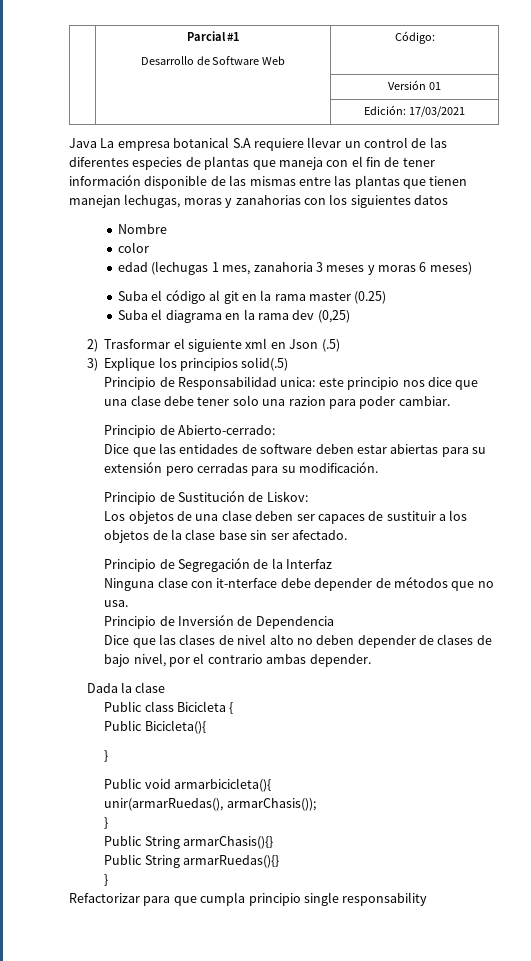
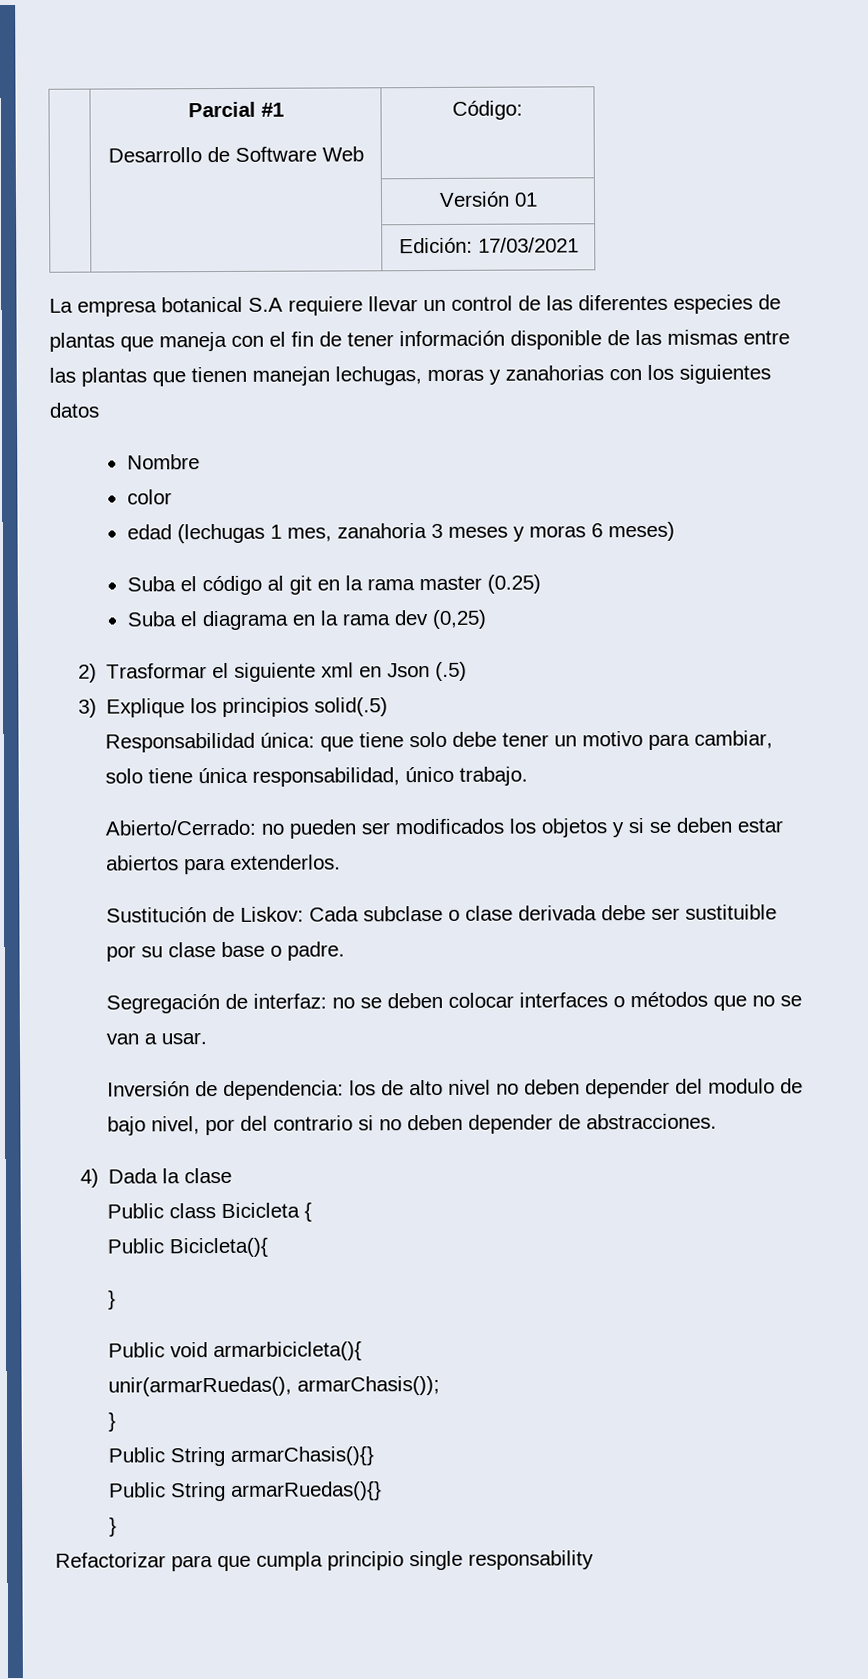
- Java La empresa botanical S.A requiere llevar un control de las diferentes especies de plantas que maneja con el fin de tener información disponible de las mismas entre las plantas que tienen manejan lechugas, moras y zanahorias con los siguientes datos
+ La empresa botanical S.A requiere llevar un control de las diferentes especies de plantas que maneja con el fin de tener información disponible de las mismas entre las plantas que tienen manejan lechugas, moras y zanahorias con los siguientes datos
- Principio de Responsabilidad unica: este principio nos dice que una clase debe tener solo una razion para poder cambiar.
- Principio de Abierto-cerrado:
- Dice que las entidades de software deben estar abiertas para su extensión pero cerradas para su modificación.
- Principio de Sustitución de Liskov:
- Los objetos de una clase deben ser capaces de sustituir a los objetos de la clase base sin ser afectado.
- Principio de Segregación de la Interfaz
- Ninguna clase con it-nterface debe depender de métodos que no usa.
- Principio de Inversión de Dependencia
- Dice que las clases de nivel alto no deben depender de clases de bajo nivel, por el contrario ambas depender.
- Dada la clase
+ Responsabilidad única: que tiene solo debe tener un motivo para cambiar, solo tiene única responsabilidad, único trabajo.
+ Abierto/Cerrado: no pueden ser modificados los objetos y si se deben estar abiertos para extenderlos.
+ Sustitución de Liskov: Cada subclase o clase derivada debe ser sustituible por su clase base o padre.
+ Segregación de interfaz: no se deben colocar interfaces o métodos que no se van a usar.
+ Inversión de dependencia: los de alto nivel no deben depender del modulo de bajo nivel, por del contrario si no deben depender de abstracciones.
+ 4) Dada la clase

